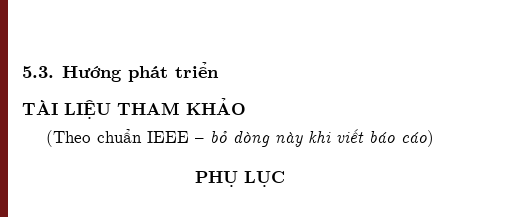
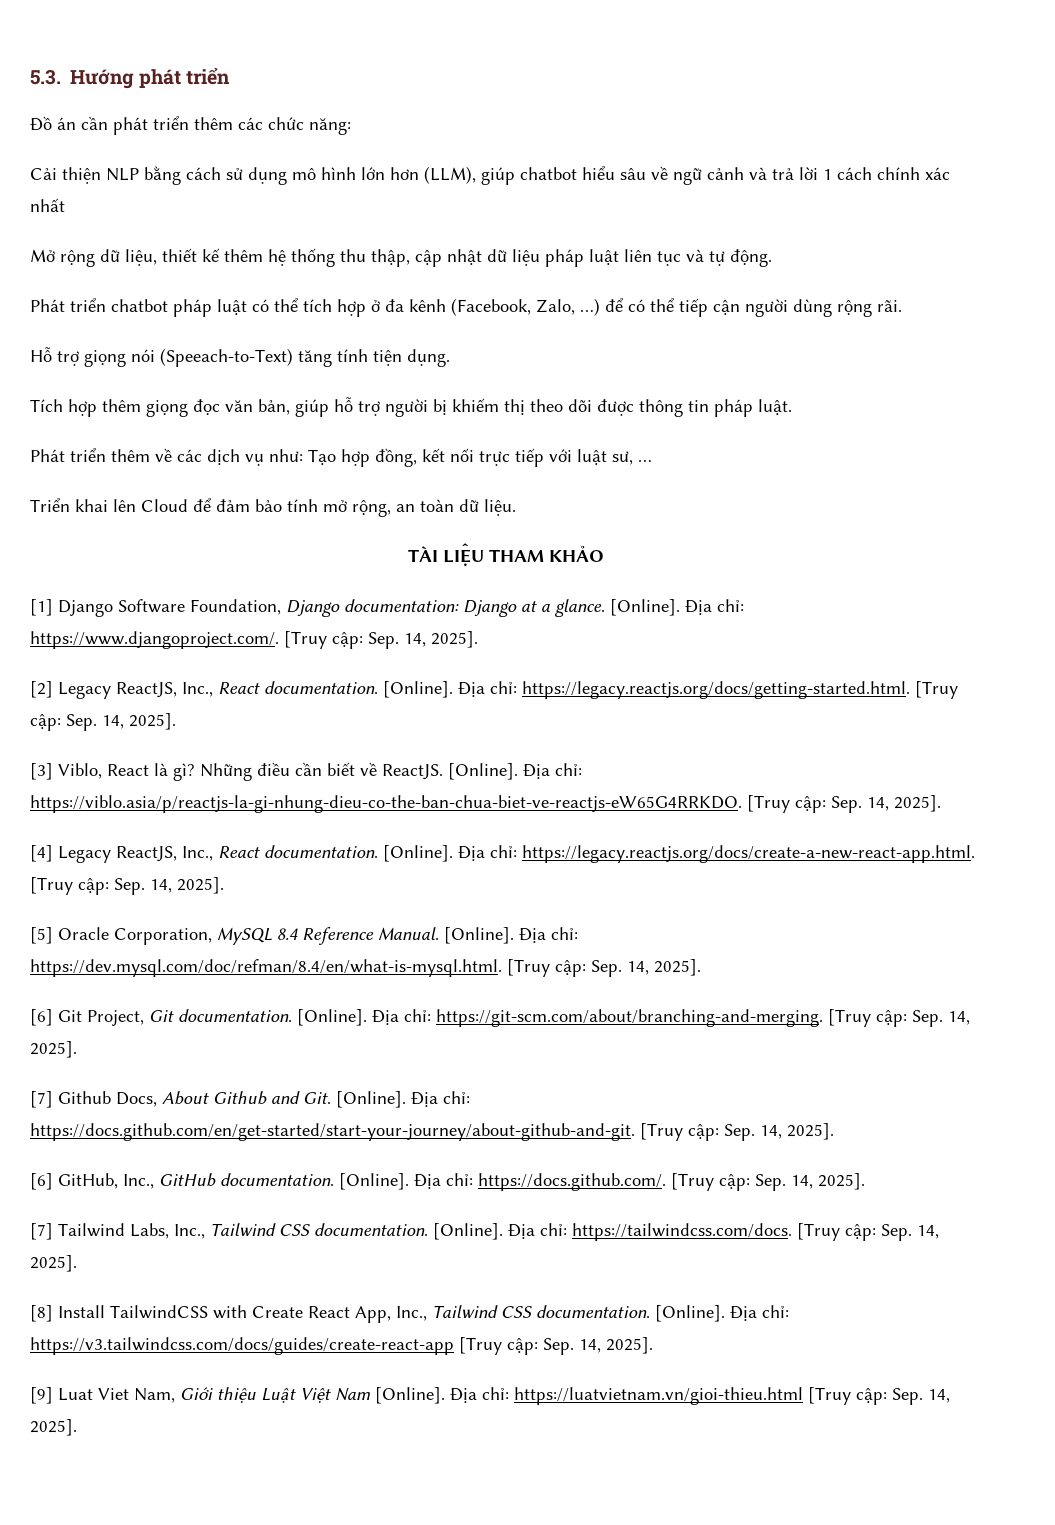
+ Đồ án cần phát triển thêm các chức năng:
+ Cải thiện NLP bằng cách sử dụng mô hình lớn hơn (LLM), giúp chatbot hiểu sâu về ngữ cảnh và trả lời 1 cách chính xác nhất
+ Mở rộng dữ liệu, thiết kế thêm hệ thống thu thập, cập nhật dữ liệu pháp luật liên tục và tự động.
+ Phát triển chatbot pháp luật có thể tích hợp ở đa kênh (Facebook, Zalo, …) để có thể tiếp cận người dùng rộng rãi.
+ Hỗ trợ giọng nói (Speeach-to-Text) tăng tính tiện dụng.
+ Tích hợp thêm giọng đọc văn bản, giúp hỗ trợ người bị khiếm thị theo dõi được thông tin pháp luật.
+ Phát triển thêm về các dịch vụ như: Tạo hợp đồng, kết nối trực tiếp với luật sư, …
+ Triển khai lên Cloud để đảm bảo tính mở rộng, an toàn dữ liệu.
  TÀI LIỆU THAM KHẢO
- (Theo chuẩn IEEE – bỏ dòng này khi viết báo cáo)
- PHỤ LỤC
+ [1] Django Software Foundation, Django documentation: Django at a glance. [Online]. Địa chỉ: https://www.djangoproject.com/. [Truy cập: Sep. 14, 2025].
+ [2] Legacy ReactJS, Inc., React documentation. [Online]. Địa chỉ: https://legacy.reactjs.org/docs/getting-started.html. [Truy cập: Sep. 14, 2025].
+ [3] Viblo, React là gì? Những điều cần biết về ReactJS. [Online]. Địa chỉ: https://viblo.asia/p/reactjs-la-gi-nhung-dieu-co-the-ban-chua-biet-ve-reactjs-eW65G4RRKDO. [Truy cập: Sep. 14, 2025].
+ [4] Legacy ReactJS, Inc., React documentation. [Online]. Địa chỉ: https://legacy.reactjs.org/docs/create-a-new-react-app.html. [Truy cập: Sep. 14, 2025].
+ [5] Oracle Corporation, MySQL 8.4 Reference Manual. [Online]. Địa chỉ: https://dev.mysql.com/doc/refman/8.4/en/what-is-mysql.html. [Truy cập: Sep. 14, 2025].
+ [6] Git Project, Git documentation. [Online]. Địa chỉ: https://git-scm.com/about/branching-and-merging. [Truy cập: Sep. 14, 2025].
+ [7] Github Docs, About Github and Git. [Online]. Địa chỉ: https://docs.github.com/en/get-started/start-your-journey/about-github-and-git. [Truy cập: Sep. 14, 2025].
+ [6] GitHub, Inc., GitHub documentation. [Online]. Địa chỉ: https://docs.github.com/. [Truy cập: Sep. 14, 2025].
+ [7] Tailwind Labs, Inc., Tailwind CSS documentation. [Online]. Địa chỉ: https://tailwindcss.com/docs. [Truy cập: Sep. 14, 2025].
+ [8] Install TailwindCSS with Create React App, Inc., Tailwind CSS documentation. [Online]. Địa chỉ: https://v3.tailwindcss.com/docs/guides/create-react-app [Truy cập: Sep. 14, 2025].
+ [9] Luat Viet Nam, Giới thiệu Luật Việt Nam [Online]. Địa chỉ: https://luatvietnam.vn/gioi-thieu.html [Truy cập: Sep. 14, 2025].

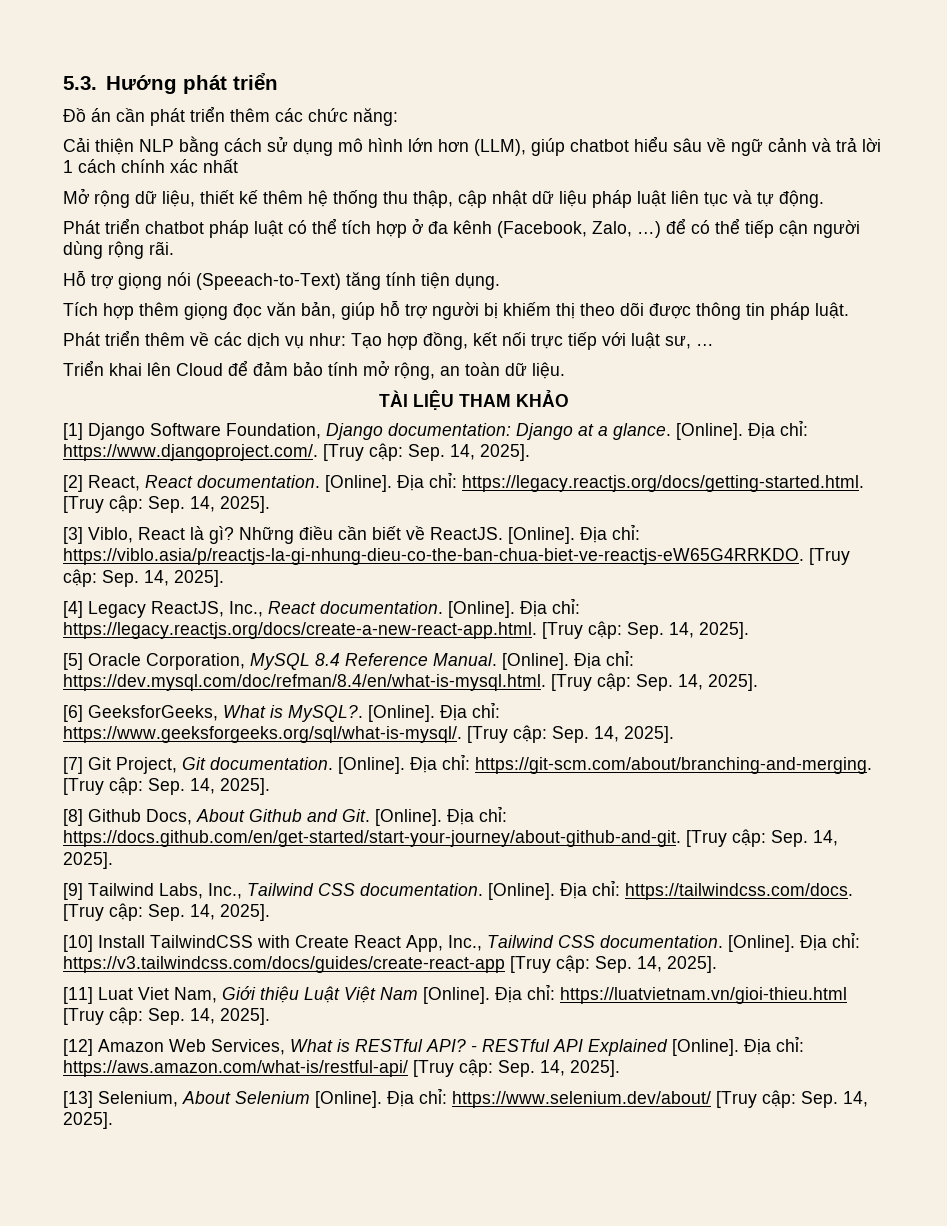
- [2] Legacy ReactJS, Inc., React documentation.
+ [2] React, React documentation.
- [6] Git Project, Git documentation.
+ [6] GeeksforGeeks, What is MySQL?. [Online]. Địa chỉ: https://www.geeksforgeeks.org/sql/what-is-mysql/. [Truy cập: Sep. 14, 2025].
+ [7] Git Project, Git documentation.
- [7] Github Docs, About Github and Git. [Online].
+ [8] Github Docs, About Github and Git. [Online].
- [6] GitHub, Inc., GitHub documentation. [Online]. Địa chỉ: https://docs.github.com/. [Truy cập: Sep. 14, 2025].
- [7] Tailwind Labs, Inc., Tailwind CSS documentation.
+ [9] Tailwind Labs, Inc., Tailwind CSS documentation.
- [8] Install TailwindCSS with Create React App, Inc., Tailwind CSS documentation.
+ [10] Install TailwindCSS with Create React App, Inc., Tailwind CSS documentation.
- [9] Luat Viet Nam, Giới thiệu Luật Việt Nam [Online].
+ [11] Luat Viet Nam, Giới thiệu Luật Việt Nam [Online].
+ [12] Amazon Web Services, What is RESTful API? - RESTful API Explained [Online]. Địa chỉ: https://aws.amazon.com/what-is/restful-api/ [Truy cập: Sep. 14, 2025].
+ [13] Selenium, About Selenium [Online]. Địa chỉ: https://www.selenium.dev/about/ [Truy cập: Sep. 14, 2025].

